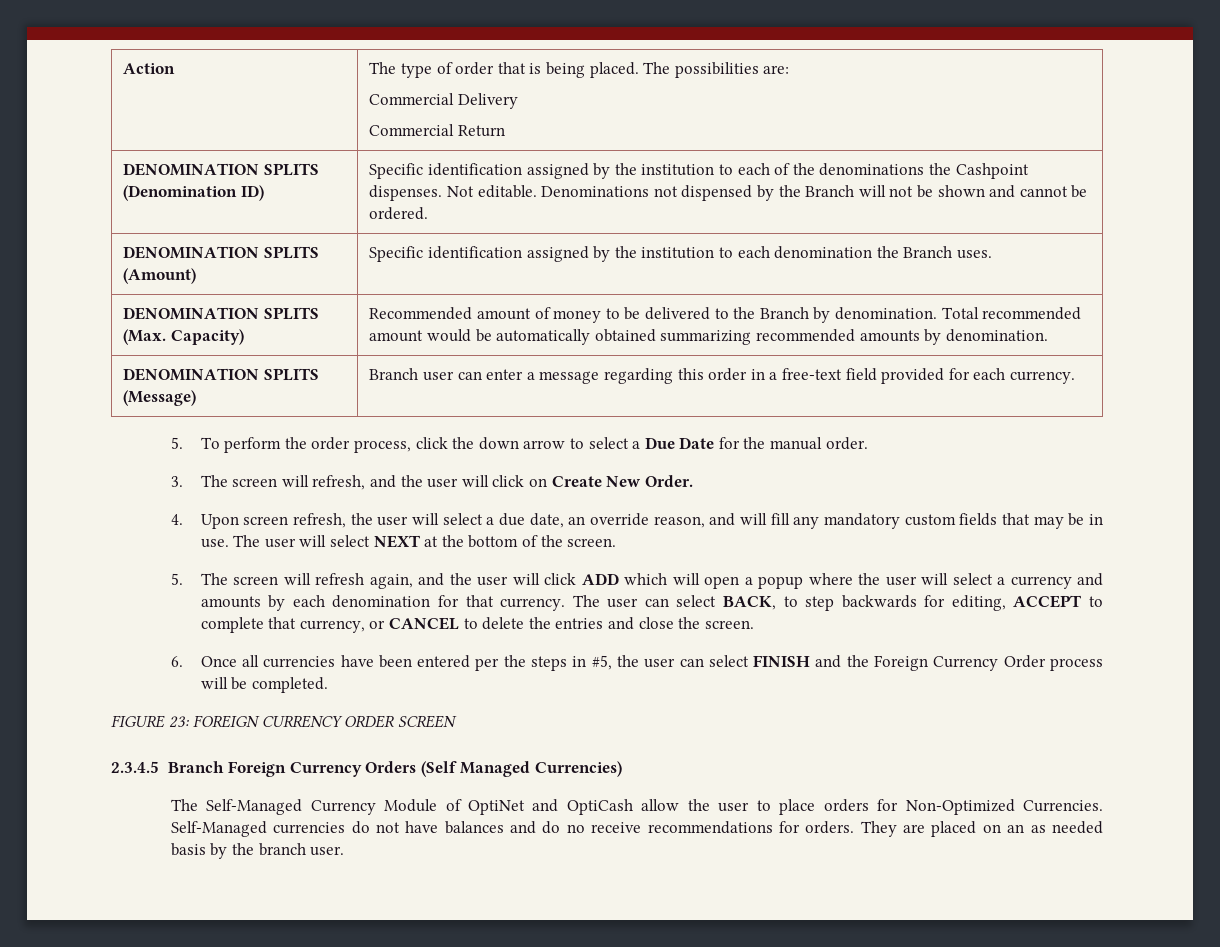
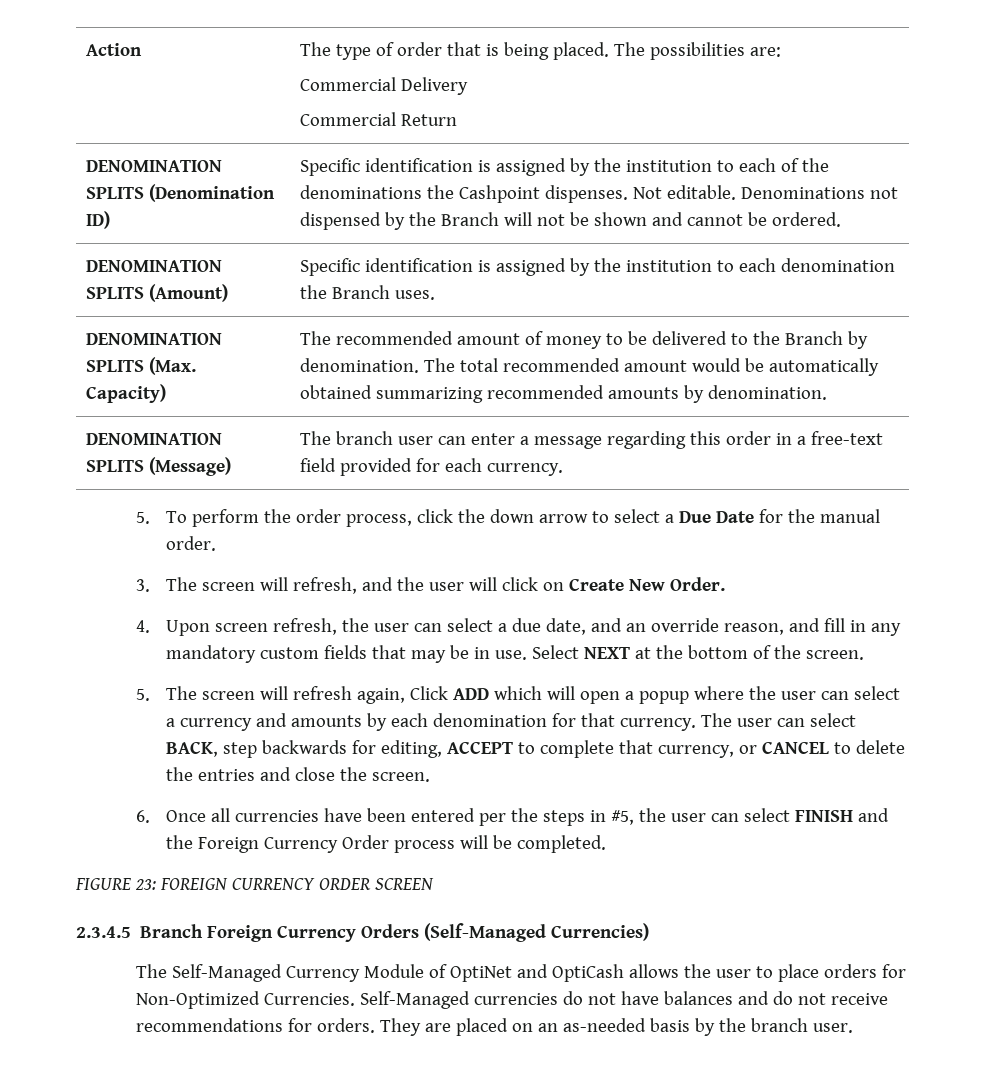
- DENOMINATION SPLITS (Denomination ID) | Specific identification assigned by the institution to each of the denominations the Cashpoint dispenses. Not editable. Denominations not dispensed by the Branch will not be shown and cannot be ordered.
+ DENOMINATION SPLITS (Denomination ID) | Specific identification is assigned by the institution to each of the denominations the Cashpoint dispenses. Not editable. Denominations not dispensed by the Branch will not be shown and cannot be ordered.
- DENOMINATION SPLITS (Amount) | Specific identification assigned by the institution to each denomination the Branch uses.
+ DENOMINATION SPLITS (Amount) | Specific identification is assigned by the institution to each denomination the Branch uses.
- DENOMINATION SPLITS (Max. Capacity) | Recommended amount of money to be delivered to the Branch by denomination. Total recommended amount would be automatically obtained summarizing recommended amounts by denomination.
+ DENOMINATION SPLITS (Max. Capacity) | The recommended amount of money to be delivered to the Branch by denomination. The total recommended amount would be automatically obtained summarizing recommended amounts by denomination.
- DENOMINATION SPLITS (Message) | Branch user can enter a message regarding this order in a free-text field provided for each currency.
+ DENOMINATION SPLITS (Message) | The branch user can enter a message regarding this order in a free-text field provided for each currency.
- 4. Upon screen refresh, the user will select a due date, an override reason, and will fill any mandatory custom fields that may be in use.
+ 4. Upon screen refresh, the user can select a due date, and an override reason, and fill in any mandatory custom fields that may be in use.
- The user will select NEXT at the bottom of the screen.
+ Select NEXT at the bottom of the screen.
- 5. The screen will refresh again, and the user will click ADD which will open a popup where the user will select a currency and amounts by each denomination for that currency.
+ 5. The screen will refresh again, Click ADD which will open a popup where the user can select a currency and amounts by each denomination for that currency.
- The user can select BACK, to step backwards for editing, ACCEPT to complete that currency, or CANCEL to delete the entries and close the screen.
+ The user can select BACK, step backwards for editing, ACCEPT to complete that currency, or CANCEL to delete the entries and close the screen.
- 2.3.4.5 Branch Foreign Currency Orders (Self Managed Currencies)
+ 2.3.4.5 Branch Foreign Currency Orders (Self-Managed Currencies)
- The Self-Managed Currency Module of OptiNet and OptiCash allow the user to place orders for Non-Optimized Currencies.
+ The Self-Managed Currency Module of OptiNet and OptiCash allows the user to place orders for Non-Optimized Currencies.
- Self-Managed currencies do not have balances and do no receive recommendations for orders.
+ Self-Managed currencies do not have balances and do not receive recommendations for orders.
- They are placed on an as needed basis by the branch user.
+ They are placed on an as-needed basis by the branch user.

